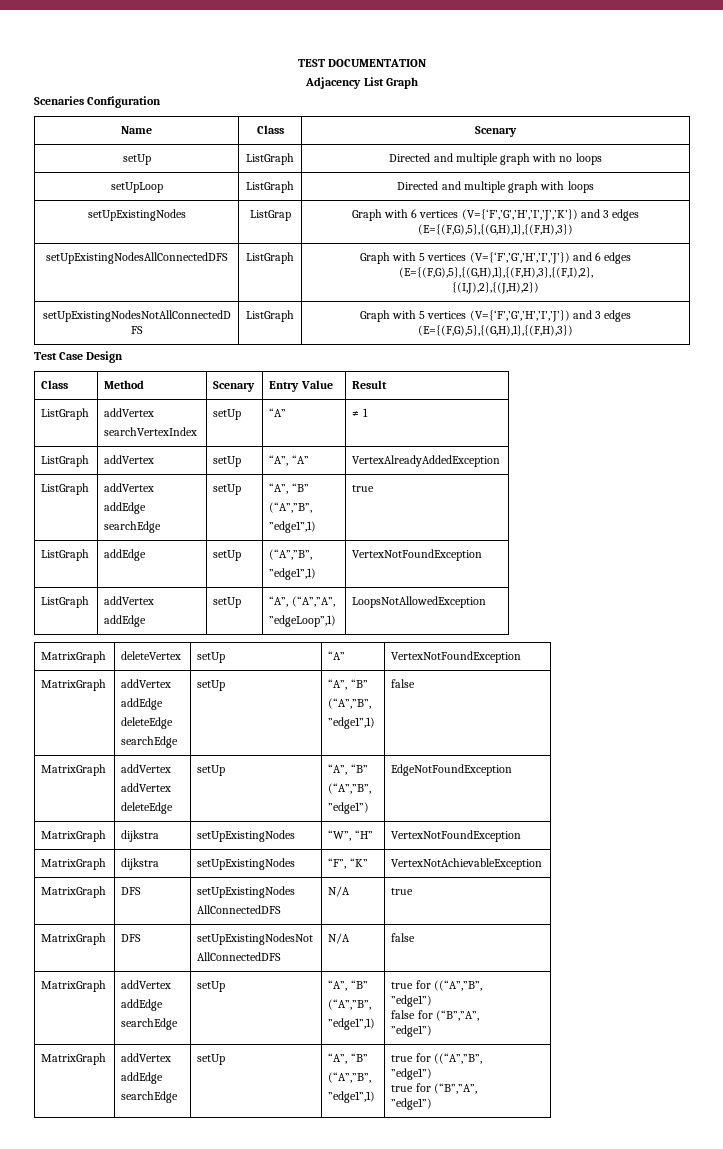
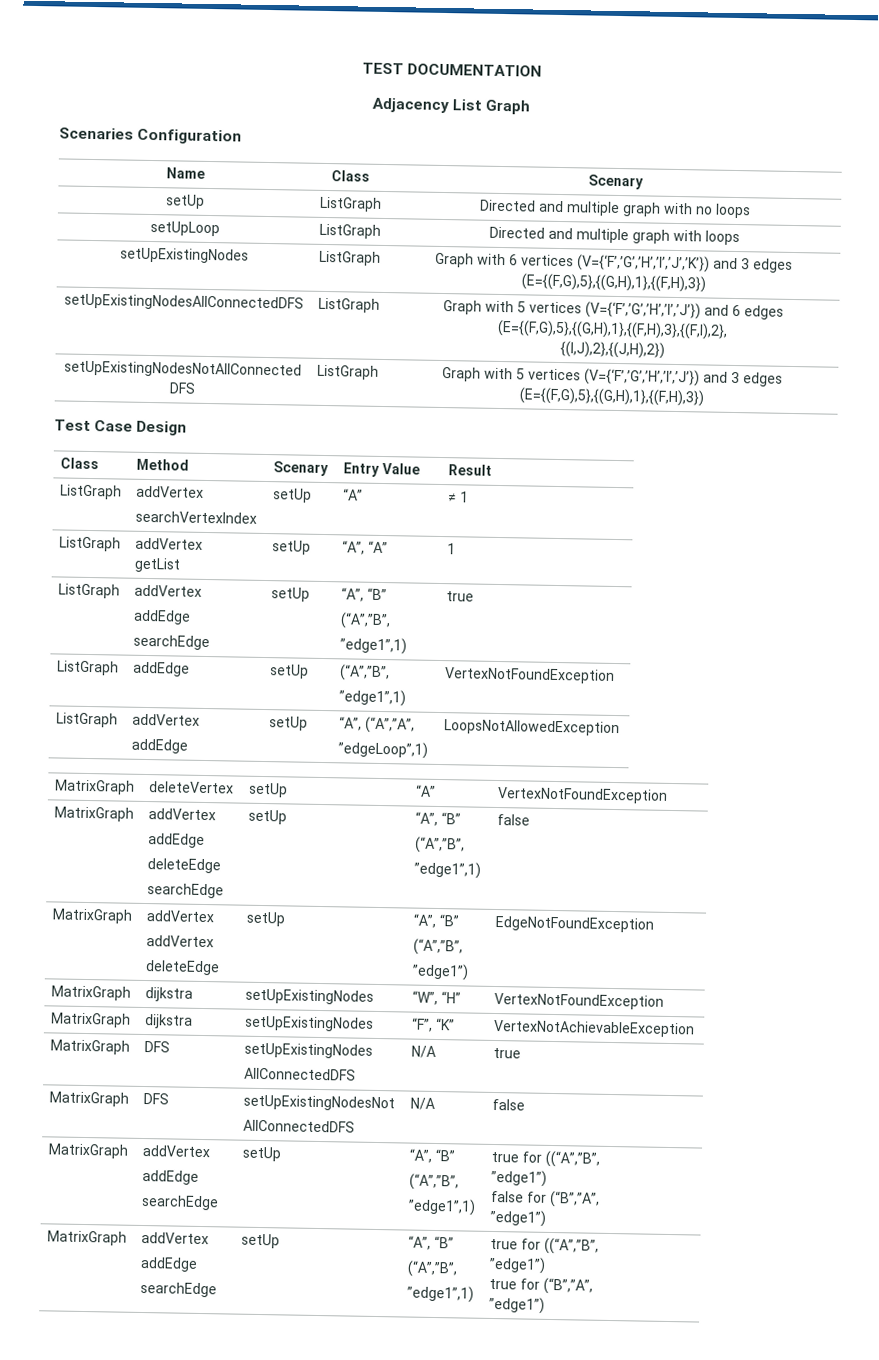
- setUpExistingNodes | ListGrap | Graph with 6 vertices (V={‘F’,’G’,’H’,’I’,’J’,’K’}) and 3 edges (E={(F,G),5},{(G,H),1},{(F,H),3})
+ setUpExistingNodes | ListGraph | Graph with 6 vertices (V={‘F’,’G’,’H’,’I’,’J’,’K’}) and 3 edges (E={(F,G),5},{(G,H),1},{(F,H),3})
  Class | Method | Scenary | Entry Value | Result
  ListGraph | addVertex
  searchVertexIndex | setUp | “A” | ≠ 1
- ListGraph | addVertex | setUp | “A”, “A” | VertexAlreadyAddedException
+ ListGraph | addVertex
+ getList | setUp | “A”, “A” | 1

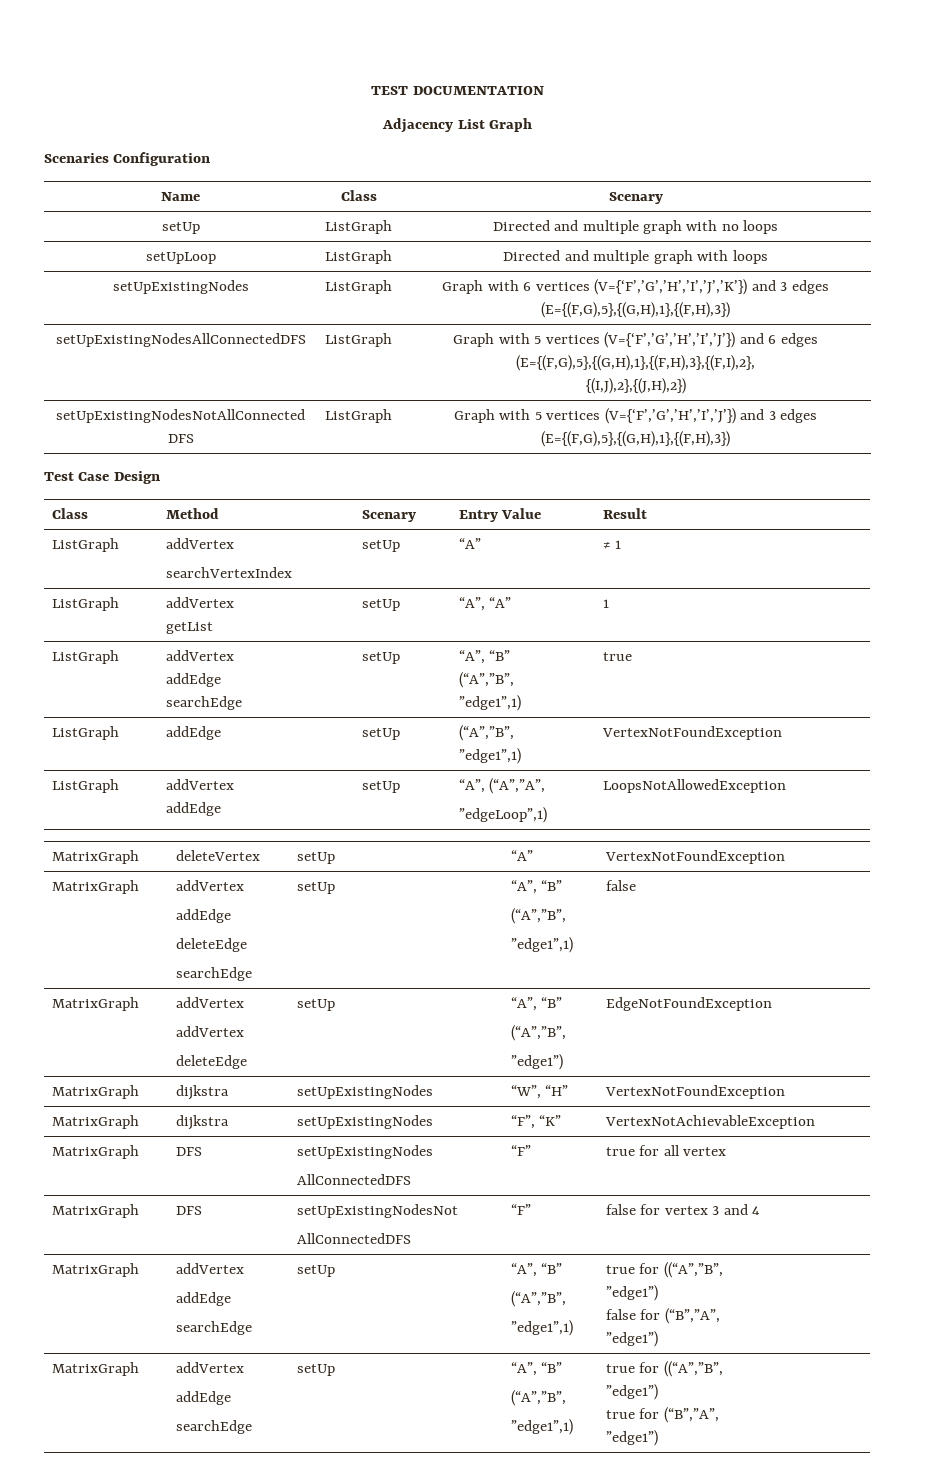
  MatrixGraph | DFS | setUpExistingNodes
- AllConnectedDFS | N/A | true
+ AllConnectedDFS | “F” | true for all vertex
  MatrixGraph | DFS | setUpExistingNodesNot
- AllConnectedDFS | N/A | false
+ AllConnectedDFS | “F” | false for vertex 3 and 4

